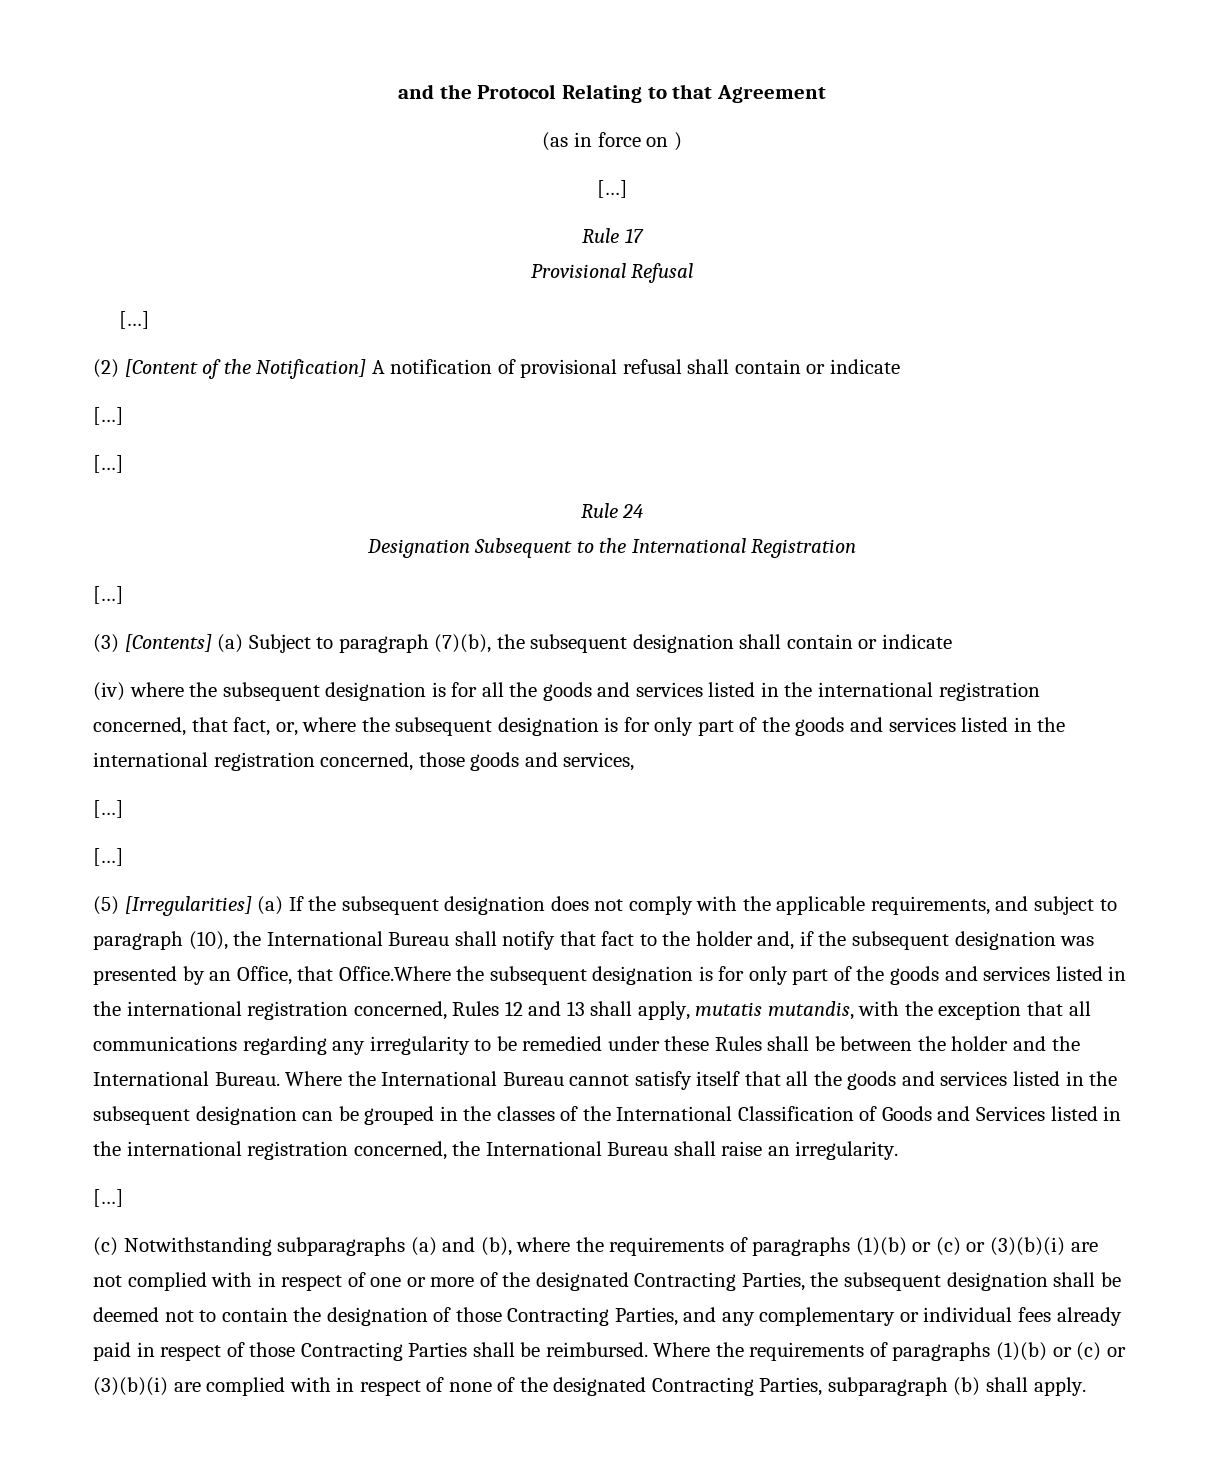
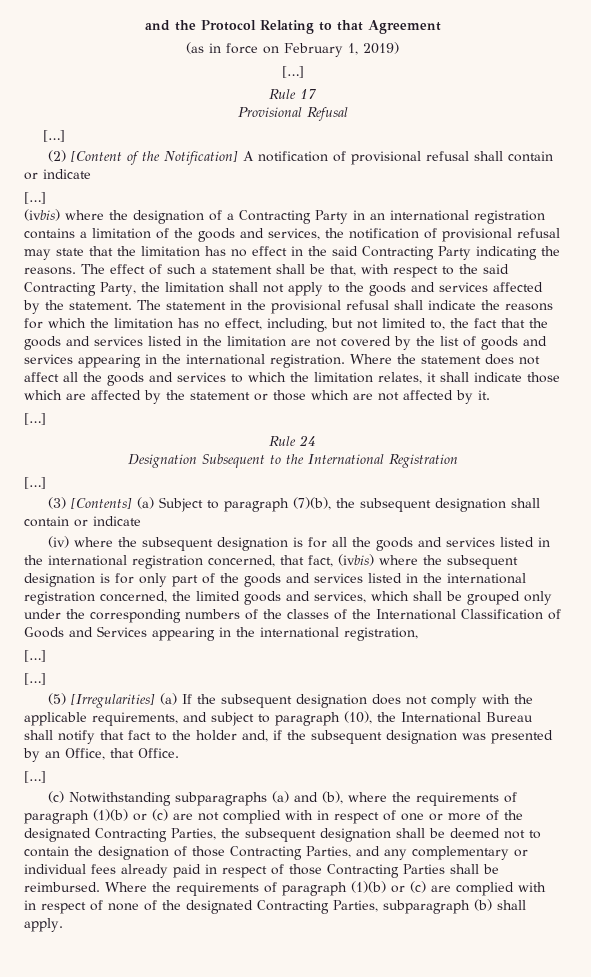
- (as in force on )
+ (as in force on February 1, 2019)
+ (ivbis) where the designation of a Contracting Party in an international registration contains a limitation of the goods and services, the notification of provisional refusal may state that the limitation has no effect in the said Contracting Party indicating the reasons. The effect of such a statement shall be that, with respect to the said Contracting Party, the limitation shall not apply to the goods and services affected by the statement. The statement in the provisional refusal shall indicate the reasons for which the limitation has no effect, including, but not limited to, the fact that the goods and services listed in the limitation are not covered by the list of goods and services appearing in the international registration. Where the statement does not affect all the goods and services to which the limitation relates, it shall indicate those which are affected by the statement or those which are not affected by it.
- (iv) where the subsequent designation is for all the goods and services listed in the international registration concerned, that fact, or, where the subsequent designation is for only part of the goods and services listed in the international registration concerned, those goods and services,
+ (iv) where the subsequent designation is for all the goods and services listed in the international registration concerned, that fact, (ivbis) where the subsequent designation is for only part of the goods and services listed in the international registration concerned, the limited goods and services, which shall be grouped only under the corresponding numbers of the classes of the International Classification of Goods and Services appearing in the international registration,
- (5) [Irregularities] (a) If the subsequent designation does not comply with the applicable requirements, and subject to paragraph (10), the International Bureau shall notify that fact to the holder and, if the subsequent designation was presented by an Office, that Office.Where the subsequent designation is for only part of the goods and services listed in the international registration concerned, Rules 12 and 13 shall apply, mutatis mutandis, with the exception that all communications regarding any irregularity to be remedied under these Rules shall be between the holder and the International Bureau. Where the International Bureau cannot satisfy itself that all the goods and services listed in the subsequent designation can be grouped in the classes of the International Classification of Goods and Services listed in the international registration concerned, the International Bureau shall raise an irregularity.
+ (5) [Irregularities] (a) If the subsequent designation does not comply with the applicable requirements, and subject to paragraph (10), the International Bureau shall notify that fact to the holder and, if the subsequent designation was presented by an Office, that Office.
- (c) Notwithstanding subparagraphs (a) and (b), where the requirements of paragraphs (1)(b) or (c) or (3)(b)(i) are not complied with in respect of one or more of the designated Contracting Parties, the subsequent designation shall be deemed not to contain the designation of those Contracting Parties, and any complementary or individual fees already paid in respect of those Contracting Parties shall be reimbursed.
+ (c) Notwithstanding subparagraphs (a) and (b), where the requirements of paragraph (1)(b) or (c) are not complied with in respect of one or more of the designated Contracting Parties, the subsequent designation shall be deemed not to contain the designation of those Contracting Parties, and any complementary or individual fees already paid in respect of those Contracting Parties shall be reimbursed.
- Where the requirements of paragraphs (1)(b) or (c) or (3)(b)(i) are complied with in respect of none of the designated Contracting Parties, subparagraph (b) shall apply.
+ Where the requirements of paragraph (1)(b) or (c) are complied with in respect of none of the designated Contracting Parties, subparagraph (b) shall apply.

